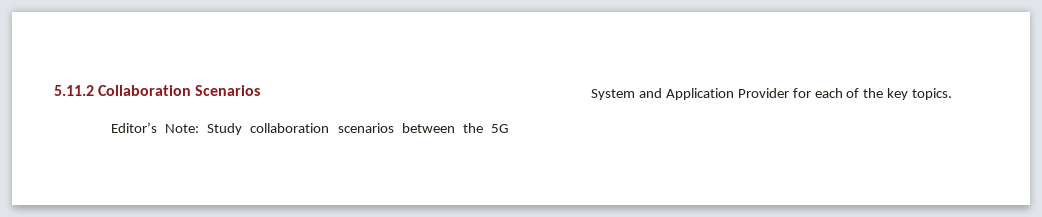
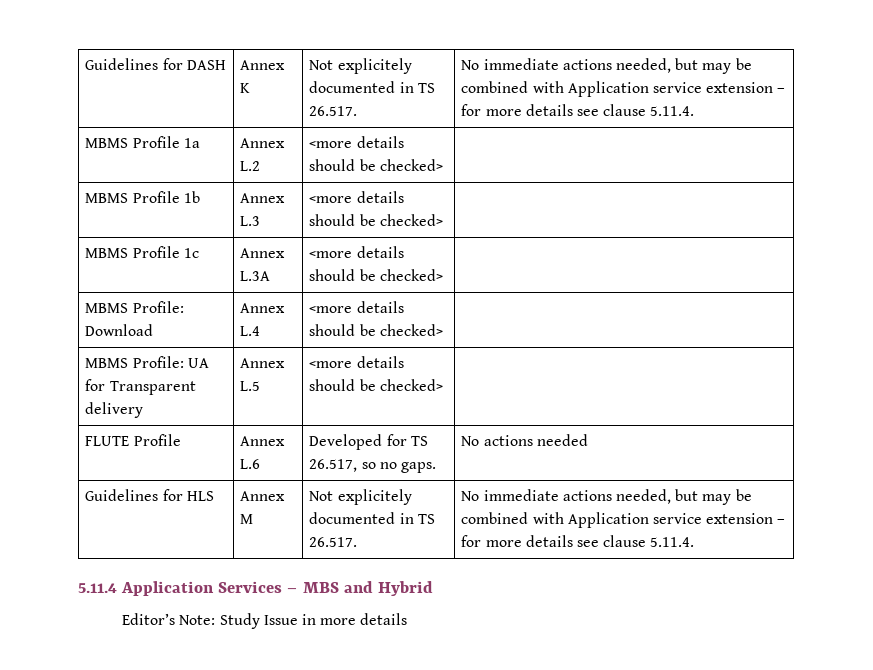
- 5.11.2 Collaboration Scenarios
- Editor’s Note: Study collaboration scenarios between the 5G System and Application Provider for each of the key topics.
+ Guidelines for DASH | Annex K | Not explicitely documented in TS 26.517. | No immediate actions needed, but may be combined with Application service extension – for more details see clause 5.11.4.
+ MBMS Profile 1a | Annex L.2 | <more details should be checked> |
+ MBMS Profile 1b | Annex L.3 | <more details should be checked> |
+ MBMS Profile 1c | Annex L.3A | <more details should be checked> |
+ MBMS Profile: Download | Annex L.4 | <more details should be checked> |
+ MBMS Profile: UA for Transparent delivery | Annex L.5 | <more details should be checked> |
+ FLUTE Profile | Annex L.6 | Developed for TS 26.517, so no gaps. | No actions needed
+ Guidelines for HLS | Annex M | Not explicitely documented in TS 26.517. | No immediate actions needed, but may be combined with Application service extension – for more details see clause 5.11.4.
+ 5.11.4 Application Services – MBS and Hybrid
+ Editor’s Note: Study Issue in more details

